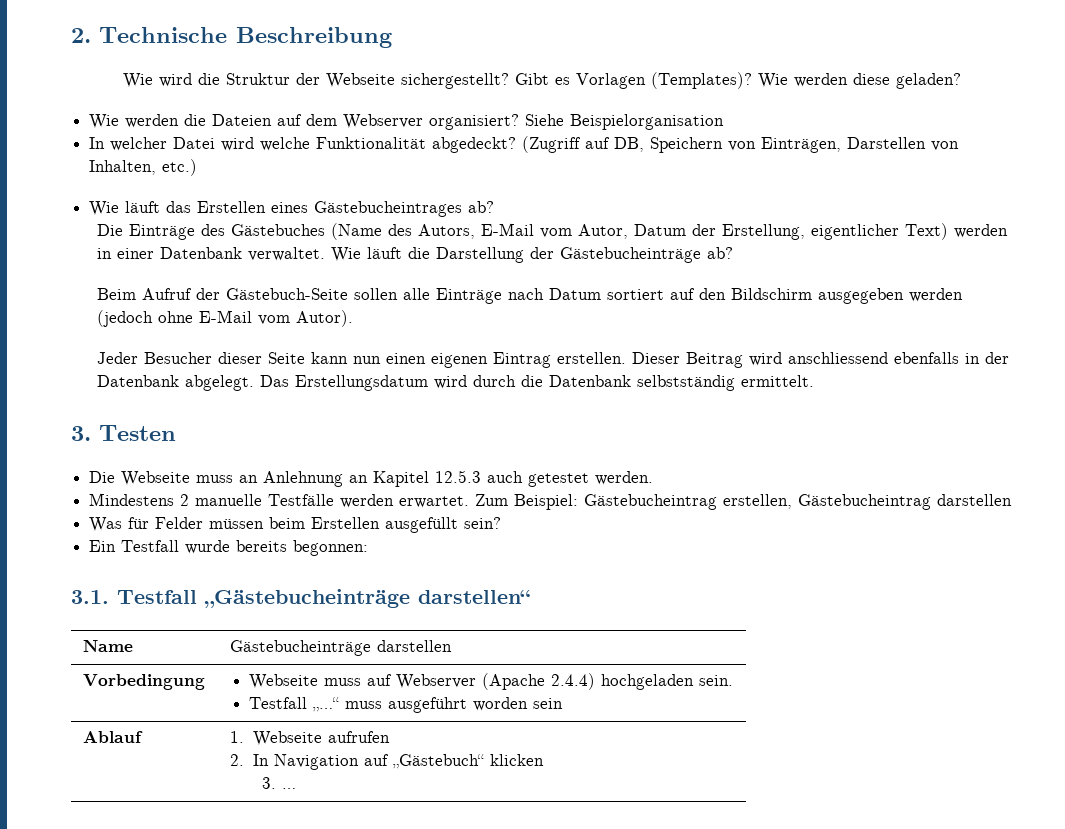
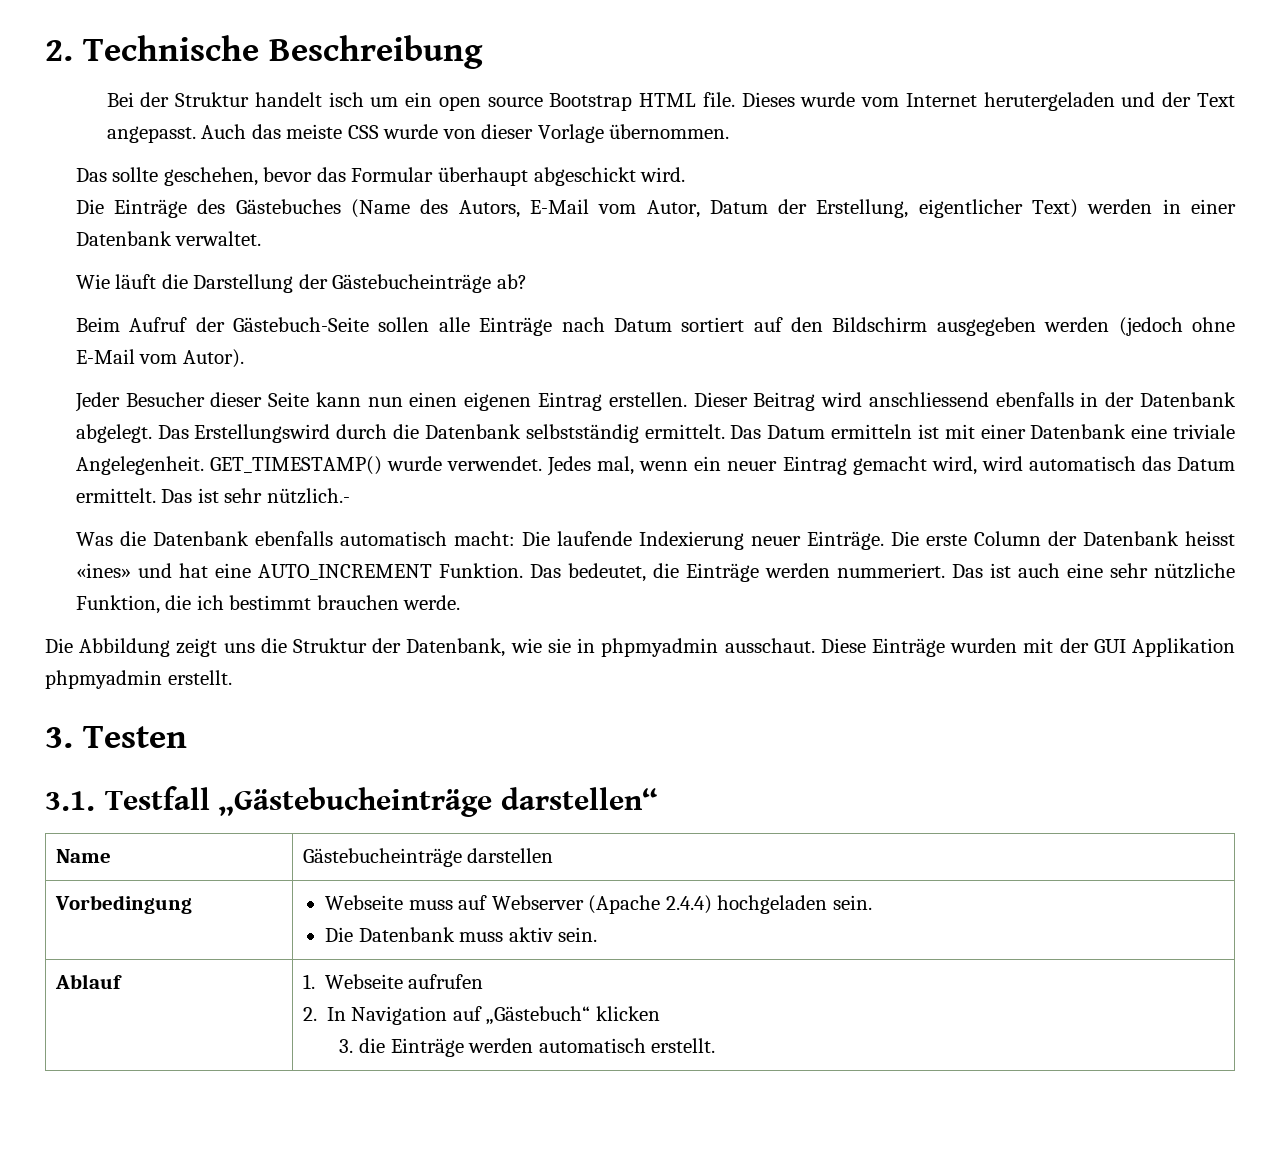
- Wie wird die Struktur der Webseite sichergestellt? Gibt es Vorlagen (Templates)? Wie werden diese geladen?
- Wie werden die Dateien auf dem Webserver organisiert? Siehe Beispielorganisation
- In welcher Datei wird welche Funktionalität abgedeckt? (Zugriff auf DB, Speichern von Einträgen, Darstellen von Inhalten, etc.)
- Wie läuft das Erstellen eines Gästebucheintrages ab?
+ Bei der Struktur handelt isch um ein open source Bootstrap HTML file. Dieses wurde vom Internet herutergeladen und der Text angepasst. Auch das meiste CSS wurde von dieser Vorlage übernommen.
+ Das sollte geschehen, bevor das Formular überhaupt abgeschickt wird.
- Die Einträge des Gästebuches (Name des Autors, E-Mail vom Autor, Datum der Erstellung, eigentlicher Text) werden in einer Datenbank verwaltet. Wie läuft die Darstellung der Gästebucheinträge ab?
+ Die Einträge des Gästebuches (Name des Autors, E-Mail vom Autor, Datum der Erstellung, eigentlicher Text) werden in einer Datenbank verwaltet.
+ Wie läuft die Darstellung der Gästebucheinträge ab?
- Das Erstellungsdatum wird durch die Datenbank selbstständig ermittelt.
+ Das Erstellungswird durch die Datenbank selbstständig ermittelt. Das Datum ermitteln ist mit einer Datenbank eine triviale Angelegenheit. GET_TIMESTAMP() wurde verwendet. Jedes mal, wenn ein neuer Eintrag gemacht wird, wird automatisch das Datum ermittelt. Das ist sehr nützlich.-
+ Was die Datenbank ebenfalls automatisch macht: Die laufende Indexierung neuer Einträge. Die erste Column der Datenbank heisst «ines» und hat eine AUTO_INCREMENT Funktion. Das bedeutet, die Einträge werden nummeriert. Das ist auch eine sehr nützliche Funktion, die ich bestimmt brauchen werde.
+ Die Abbildung zeigt uns die Struktur der Datenbank, wie sie in phpmyadmin ausschaut. Diese Einträge wurden mit der GUI Applikation phpmyadmin erstellt.
  3. Testen
- Die Webseite muss an Anlehnung an Kapitel 12.5.3 auch getestet werden.
- Mindestens 2 manuelle Testfälle werden erwartet. Zum Beispiel: Gästebucheintrag erstellen, Gästebucheintrag darstellen
- Was für Felder müssen beim Erstellen ausgefüllt sein?
- Ein Testfall wurde bereits begonnen:
  Vorbedingung | Webseite muss auf Webserver (Apache 2.4.4) hochgeladen sein.
- Testfall „…“ muss ausgeführt worden sein
+ Die Datenbank muss aktiv sein.
  Ablauf | 1. Webseite aufrufen
  2. In Navigation auf „Gästebuch“ klicken
- 3. …
+ 3. die Einträge werden automatisch erstellt.

